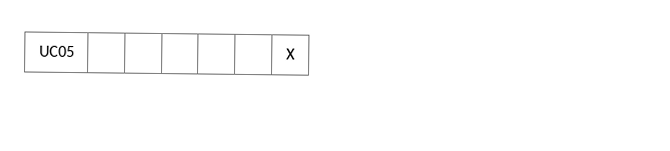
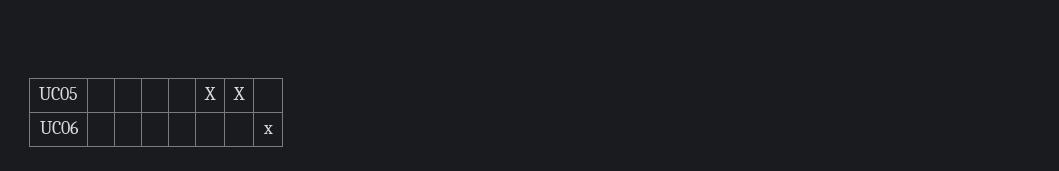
- UC05 | | | | | | X
+ UC05 | | | | | X | X |
+ UC06 | | | | | | | x

